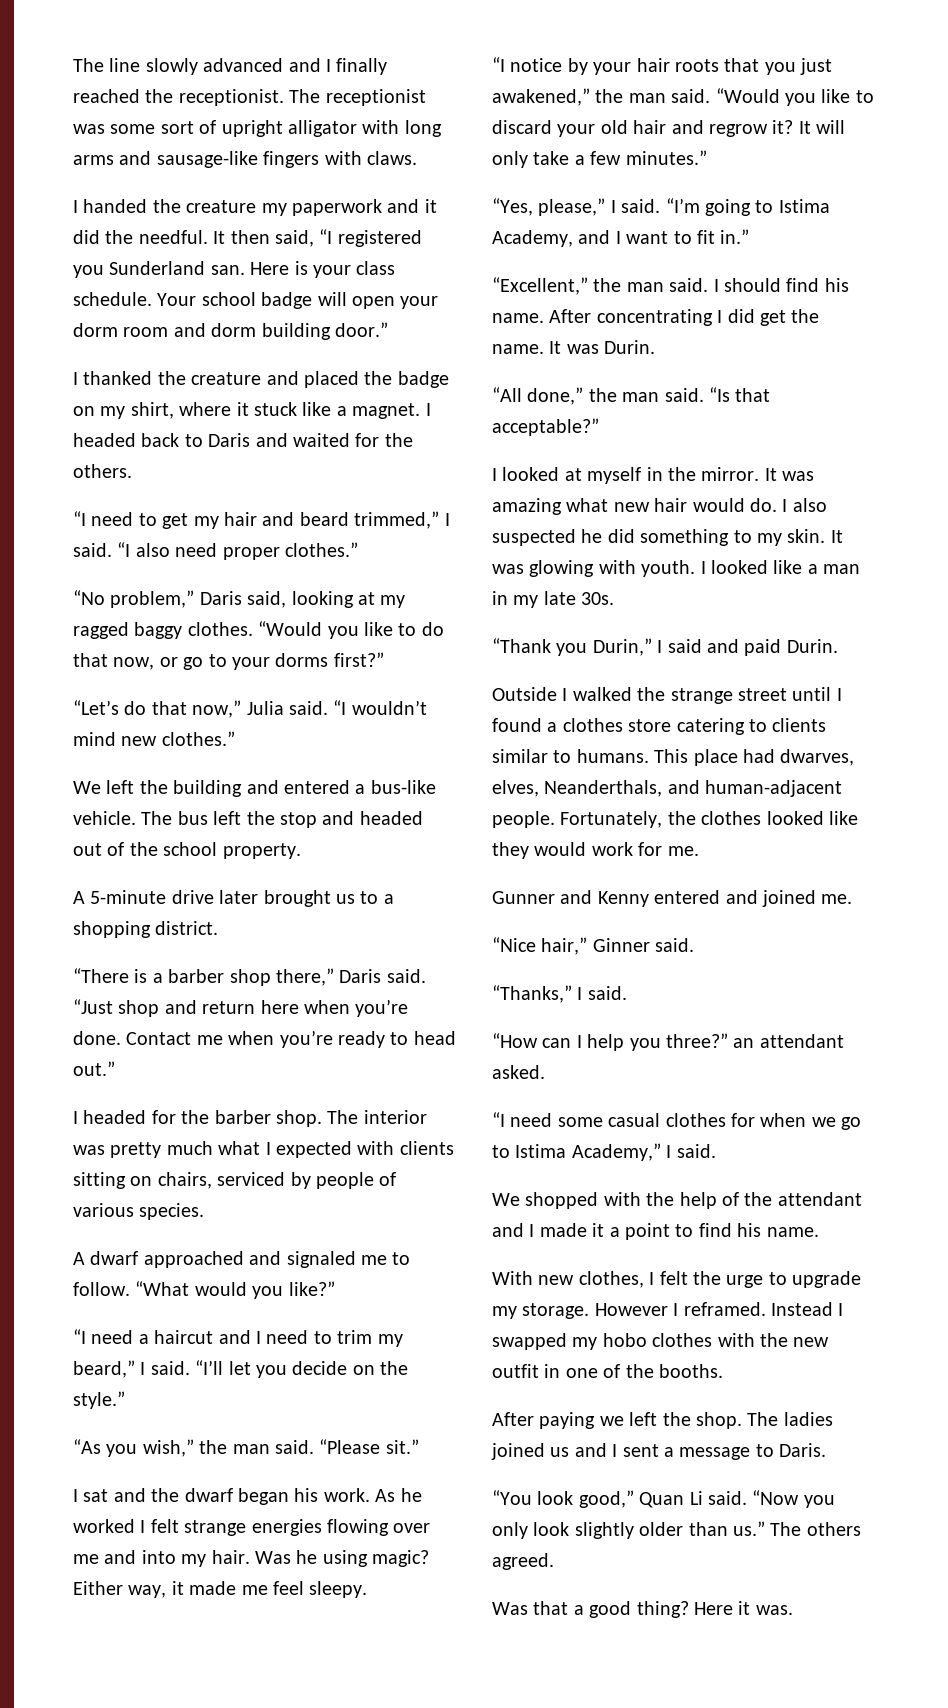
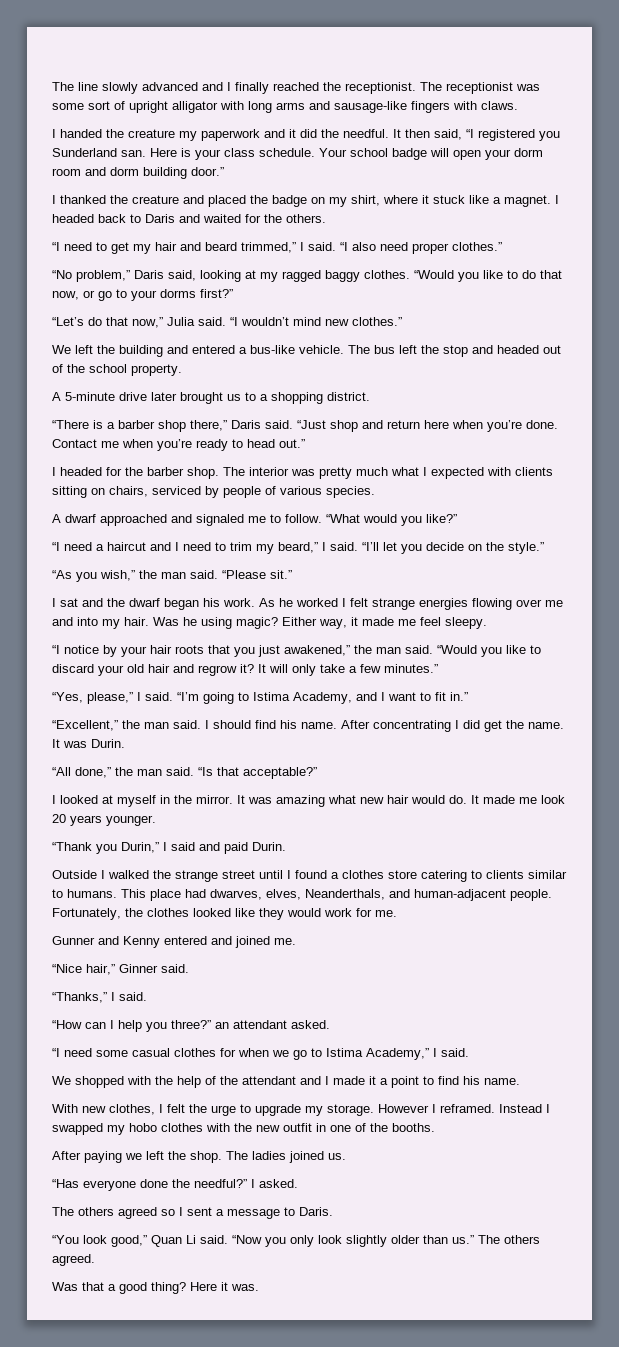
- I also suspected he did something to my skin. It was glowing with youth. I looked like a man in my late 30s.
+ It made me look 20 years younger.
- The ladies joined us and I sent a message to Daris.
+ The ladies joined us.
+ “Has everyone done the needful?” I asked.
+ The others agreed so I sent a message to Daris.

